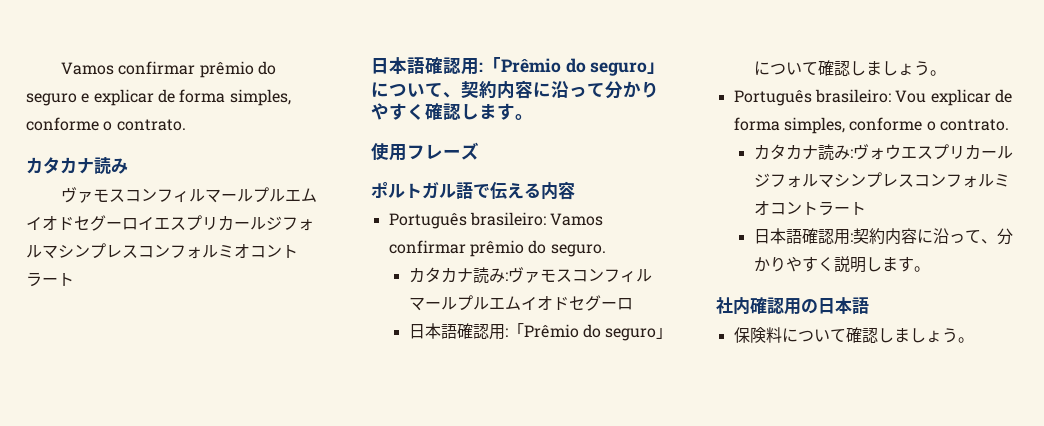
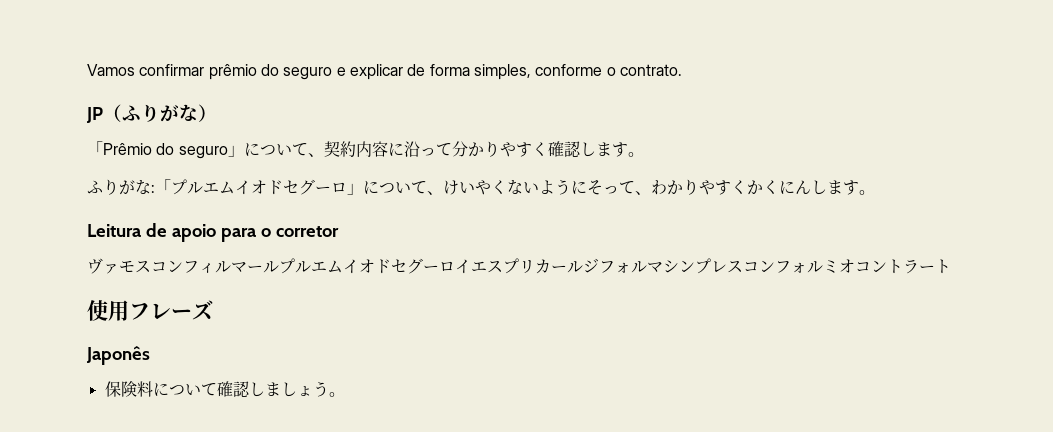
  Vamos confirmar prêmio do seguro e explicar de forma simples, conforme o contrato.
- カタカナ読み
+ JP（ふりがな）
+ 「Prêmio do seguro」について、契約内容に沿って分かりやすく確認します。
+ ふりがな:「プルエムイオドセグーロ」について、けいやくないようにそって、わかりやすくかくにんします。
+ Leitura de apoio para o corretor
- 日本語確認用:「Prêmio do seguro」について、契約内容に沿って分かりやすく確認します。
  使用フレーズ
- ポルトガル語で伝える内容
- Português brasileiro: Vamos confirmar prêmio do seguro.
- カタカナ読み:ヴァモスコンフィルマールプルエムイオドセグーロ
- 日本語確認用:「Prêmio do seguro」について確認しましょう。
- Português brasileiro: Vou explicar de forma simples, conforme o contrato.
- カタカナ読み:ヴォウエスプリカールジフォルマシンプレスコンフォルミオコントラート
- 日本語確認用:契約内容に沿って、分かりやすく説明します。
- 社内確認用の日本語
+ Japonês

